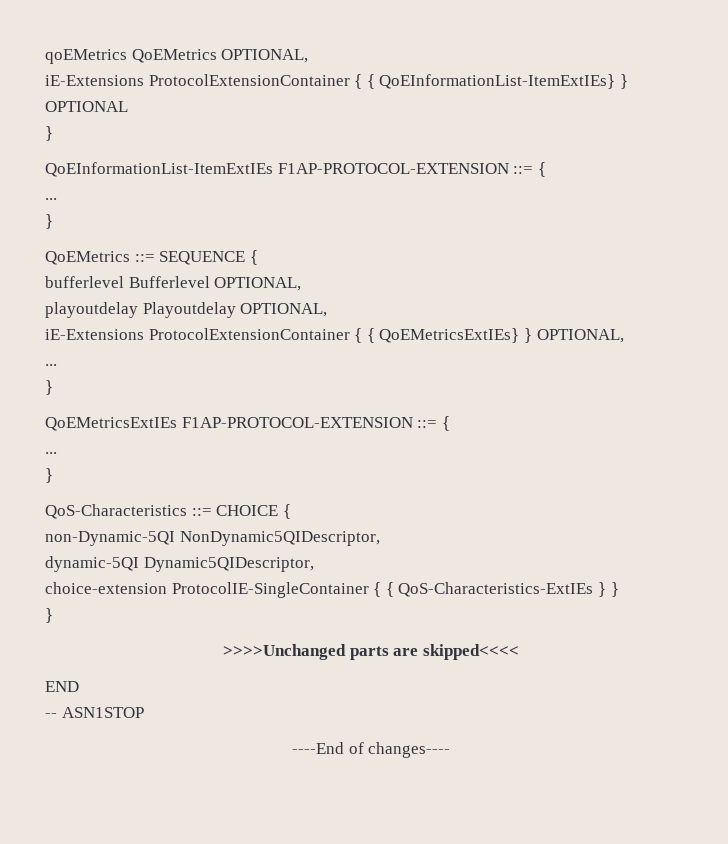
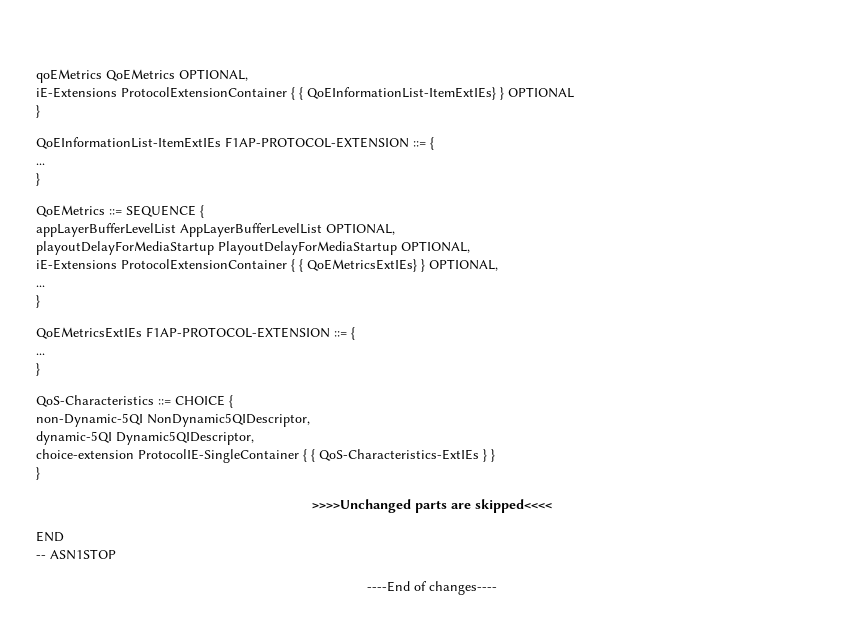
- bufferlevel Bufferlevel OPTIONAL,
- playoutdelay Playoutdelay OPTIONAL,
+ appLayerBufferLevelList AppLayerBufferLevelList OPTIONAL,
+ playoutDelayForMediaStartup PlayoutDelayForMediaStartup OPTIONAL,

